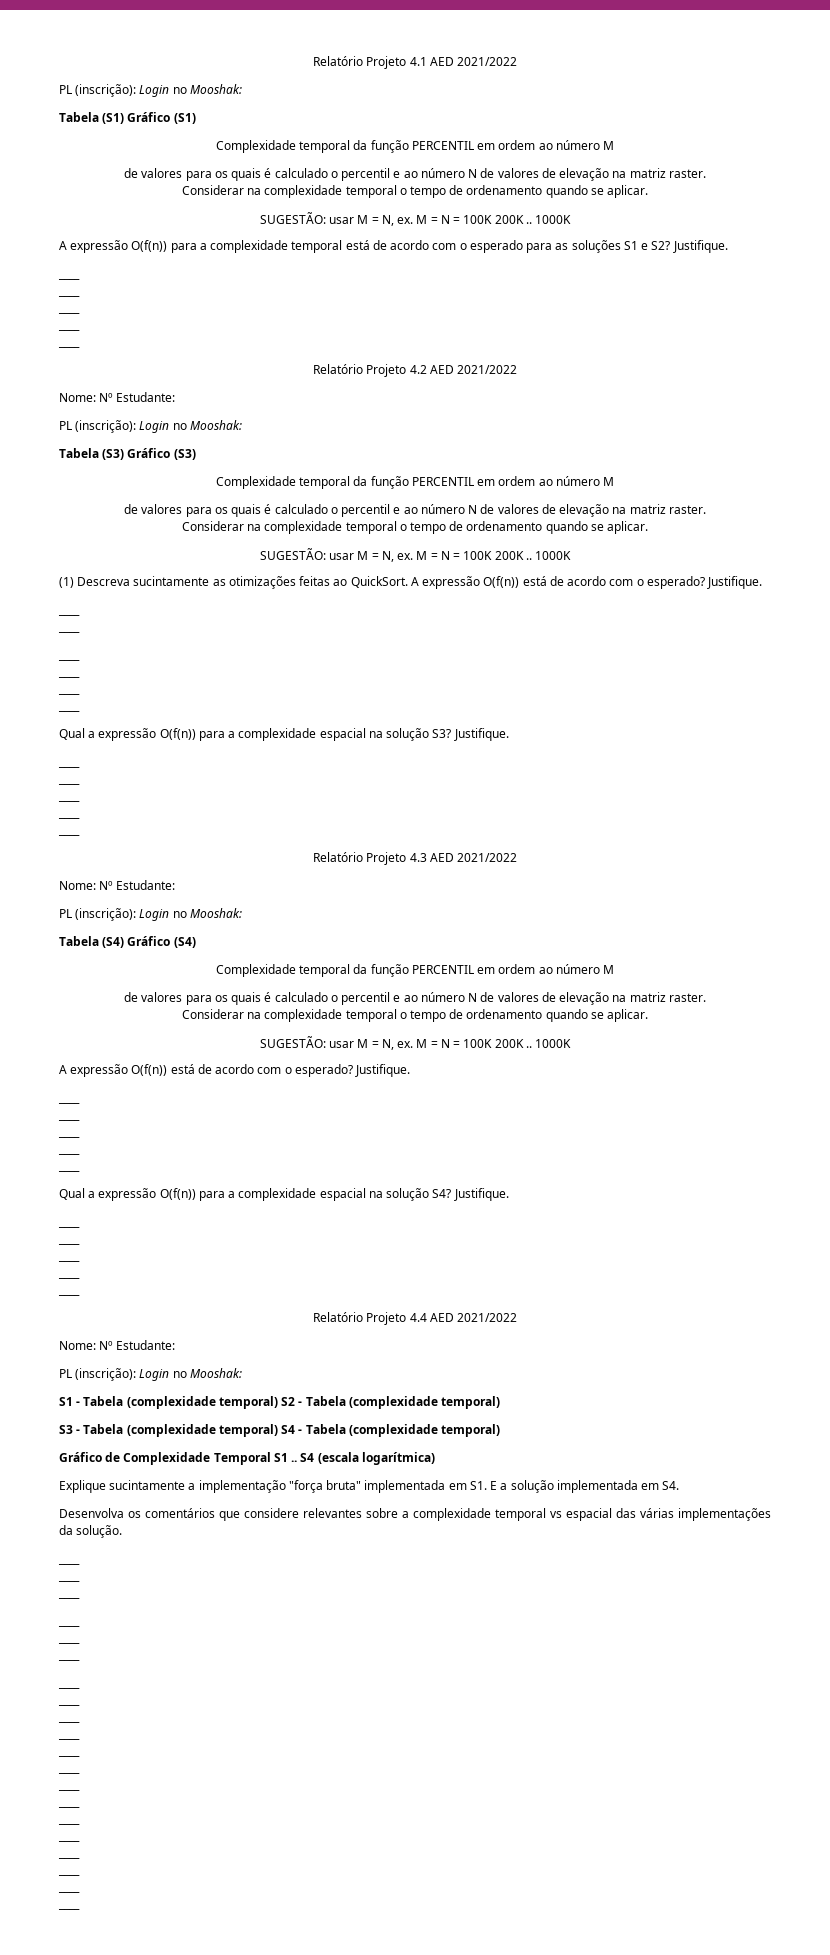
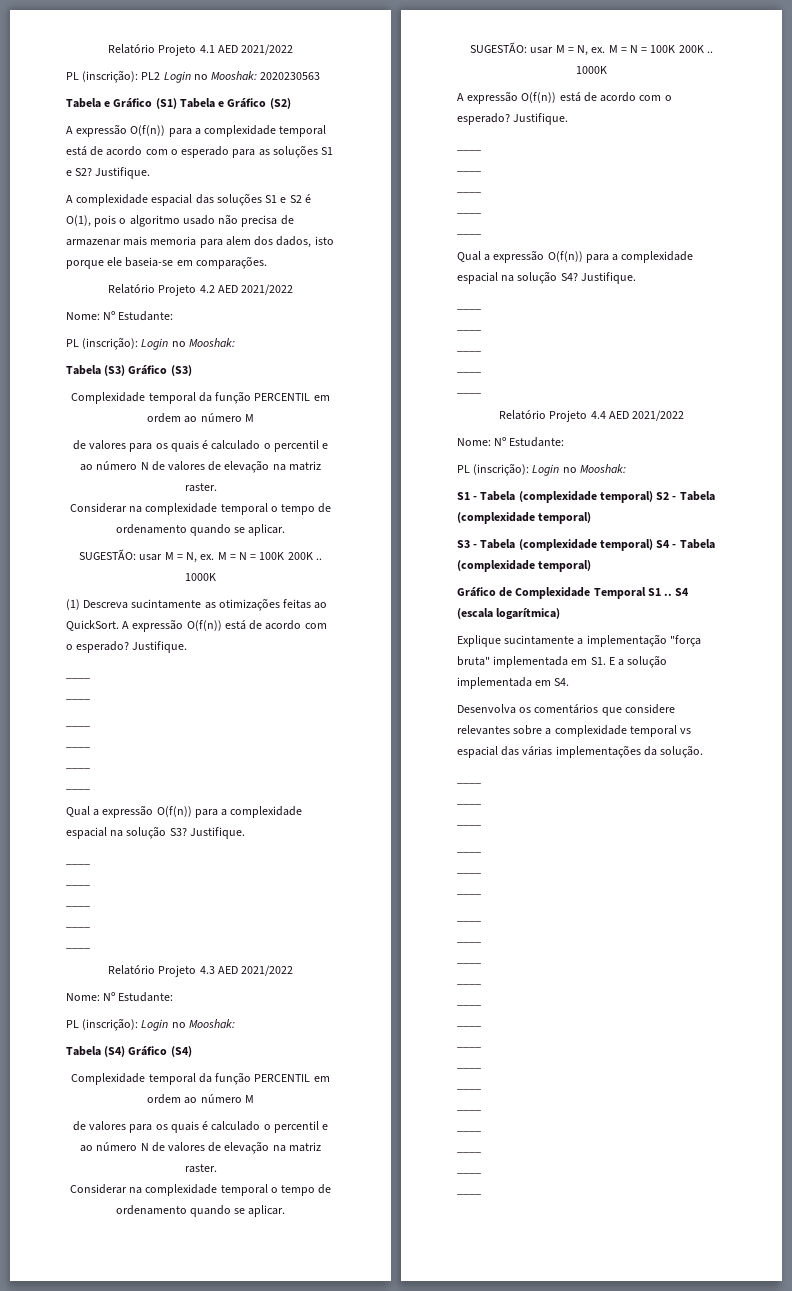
  Relatório Projeto 4.1 AED 2021/2022
- PL (inscrição): Login no Mooshak:
- Tabela (S1) Gráfico (S1)
- Complexidade temporal da função PERCENTIL em ordem ao número M
- de valores para os quais é calculado o percentil e ao número N de valores de elevação na matriz raster.
- Considerar na complexidade temporal o tempo de ordenamento quando se aplicar.
- SUGESTÃO: usar M = N, ex. M = N = 100K 200K .. 1000K
+ PL (inscrição): PL2 Login no Mooshak: 2020230563
+ Tabela e Gráfico (S1) Tabela e Gráfico (S2)
  A expressão O(f(n)) para a complexidade temporal está de acordo com o esperado para as soluções S1 e S2? Justifique.
- ____
- ____
- ____
- ____
- ____
+ A complexidade espacial das soluções S1 e S2 é O(1), pois o algoritmo usado não precisa de armazenar mais memoria para alem dos dados, isto porque ele baseia-se em comparações.

